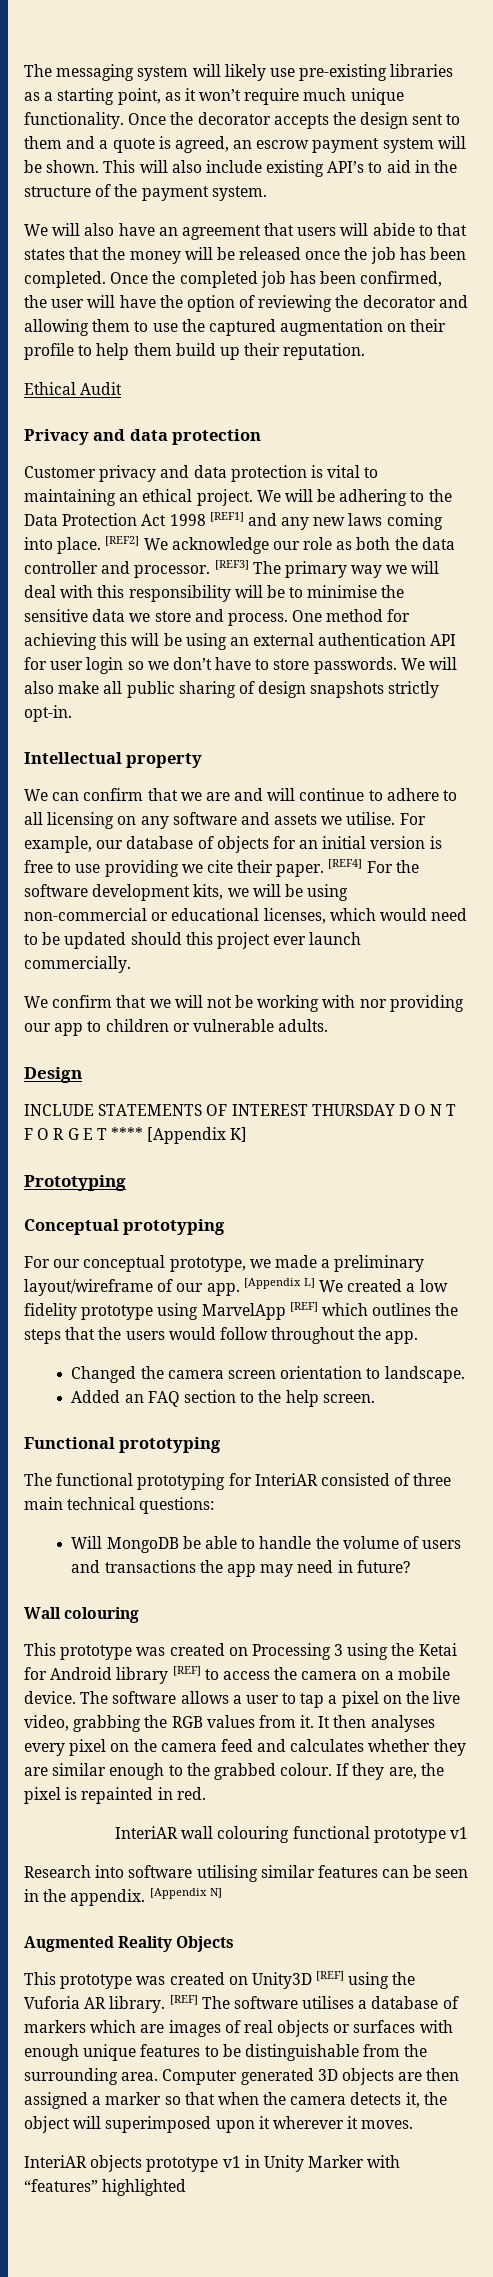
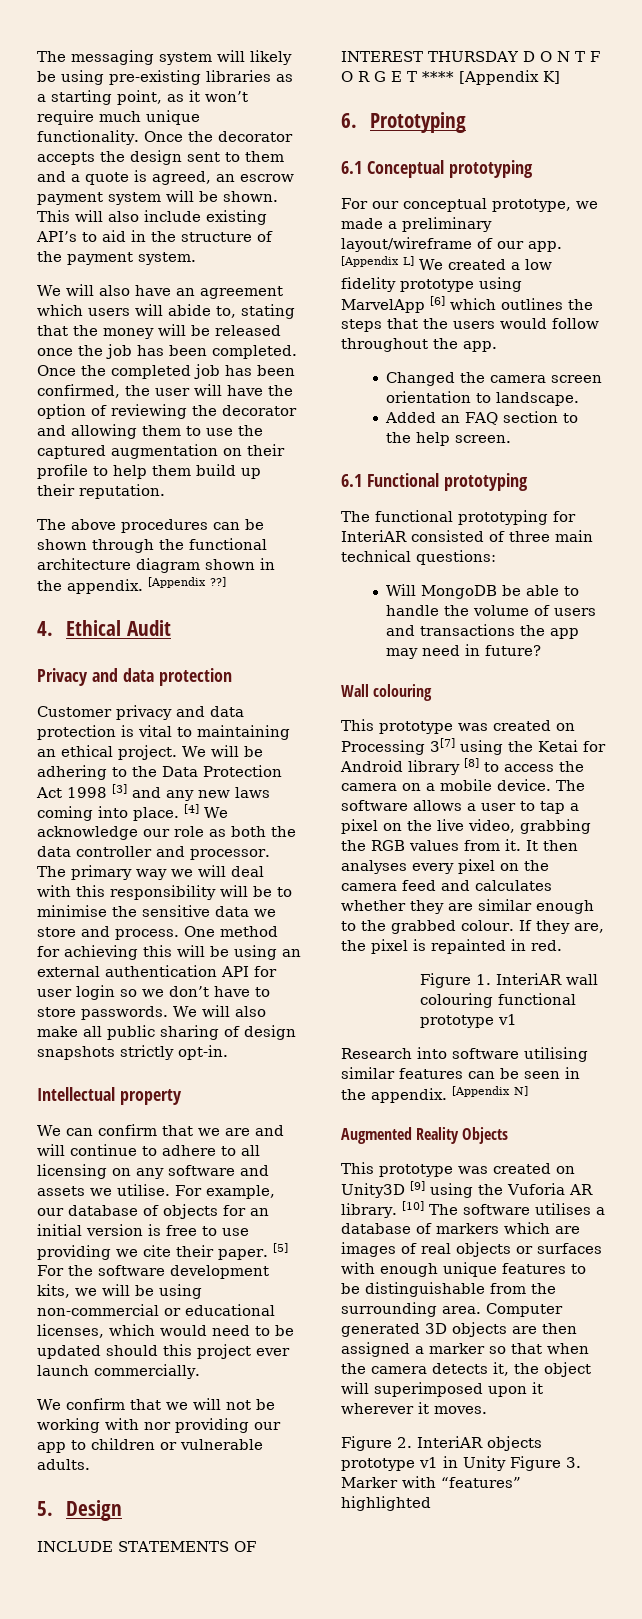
- The messaging system will likely use pre-existing libraries as a starting point, as it won’t require much unique functionality.
+ The messaging system will likely be using pre-existing libraries as a starting point, as it won’t require much unique functionality.
- We will also have an agreement that users will abide to that states that the money will be released once the job has been completed.
+ We will also have an agreement which users will abide to, stating that the money will be released once the job has been completed.
- Ethical Audit
+ The above procedures can be shown through the functional architecture diagram shown in the appendix. [Appendix ??]
+ 4. Ethical Audit
- We will be adhering to the Data Protection Act 1998 [REF1] and any new laws coming into place.
+ We will be adhering to the Data Protection Act 1998 [3] and any new laws coming into place.
- [REF2] We acknowledge our role as both the data controller and processor.
+ [4] We acknowledge our role as both the data controller and processor.
- [REF3] The primary way we will deal with this responsibility will be to minimise the sensitive data we store and process.
+ The primary way we will deal with this responsibility will be to minimise the sensitive data we store and process.
- [REF4] For the software development kits, we will be using non-commercial or educational licenses, which would need to be updated should this project ever launch commercially.
+ [5] For the software development kits, we will be using non-commercial or educational licenses, which would need to be updated should this project ever launch commercially.
- Design
+ 5. Design
- Prototyping
+ 6. Prototyping
- Conceptual prototyping
+ 6.1 Conceptual prototyping
- [Appendix L] We created a low fidelity prototype using MarvelApp [REF] which outlines the steps that the users would follow throughout the app.
+ [Appendix L] We created a low fidelity prototype using MarvelApp [6] which outlines the steps that the users would follow throughout the app.
- Functional prototyping
+ 6.1 Functional prototyping
- This prototype was created on Processing 3 using the Ketai for Android library [REF] to access the camera on a mobile device.
+ This prototype was created on Processing 3[7] using the Ketai for Android library [8] to access the camera on a mobile device.
- InteriAR wall colouring functional prototype v1
+ Figure 1. InteriAR wall colouring functional prototype v1
- This prototype was created on Unity3D [REF] using the Vuforia AR library.
+ This prototype was created on Unity3D [9] using the Vuforia AR library.
- [REF] The software utilises a database of markers which are images of real objects or surfaces with enough unique features to be distinguishable from the surrounding area.
+ [10] The software utilises a database of markers which are images of real objects or surfaces with enough unique features to be distinguishable from the surrounding area.
- InteriAR objects prototype v1 in Unity Marker with “features” highlighted
+ Figure 2. InteriAR objects prototype v1 in Unity Figure 3. Marker with “features” highlighted

